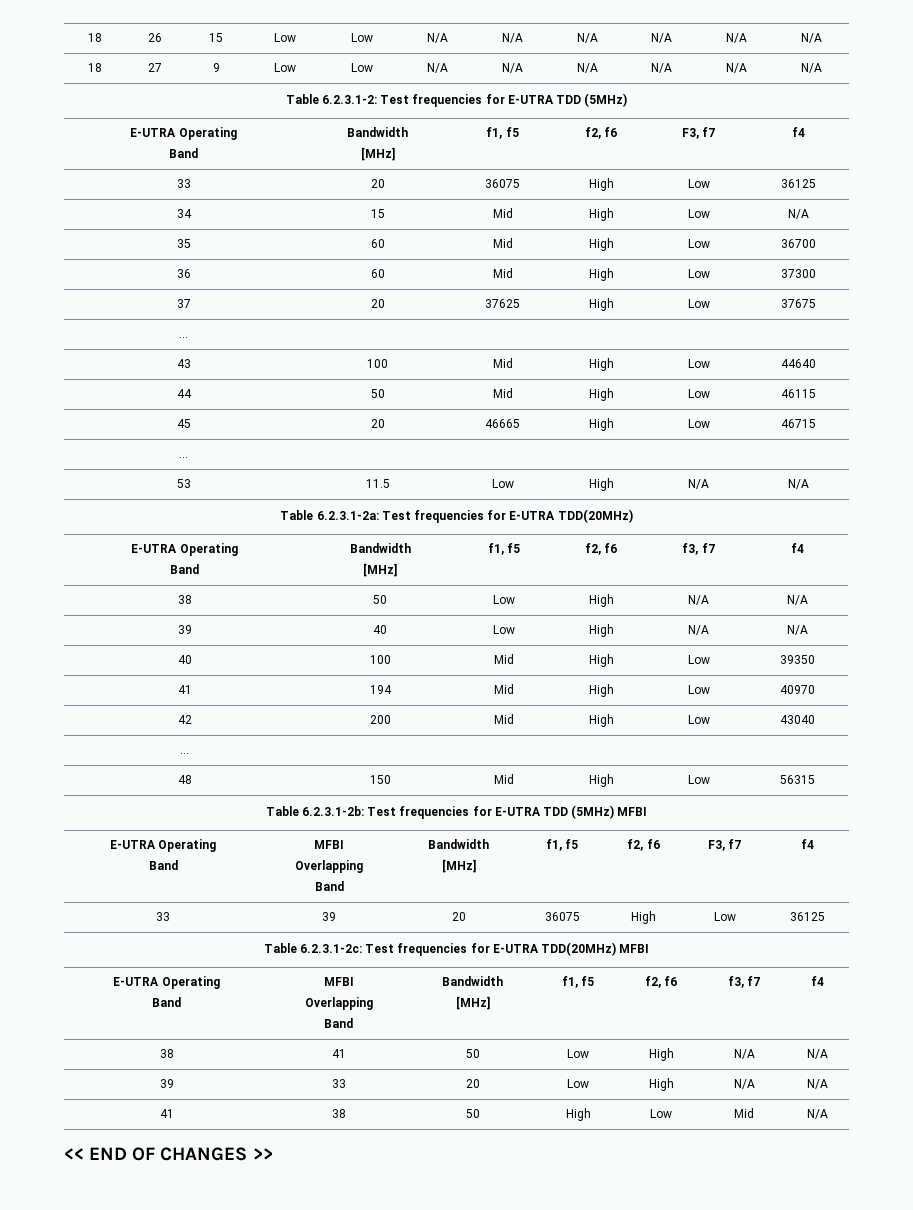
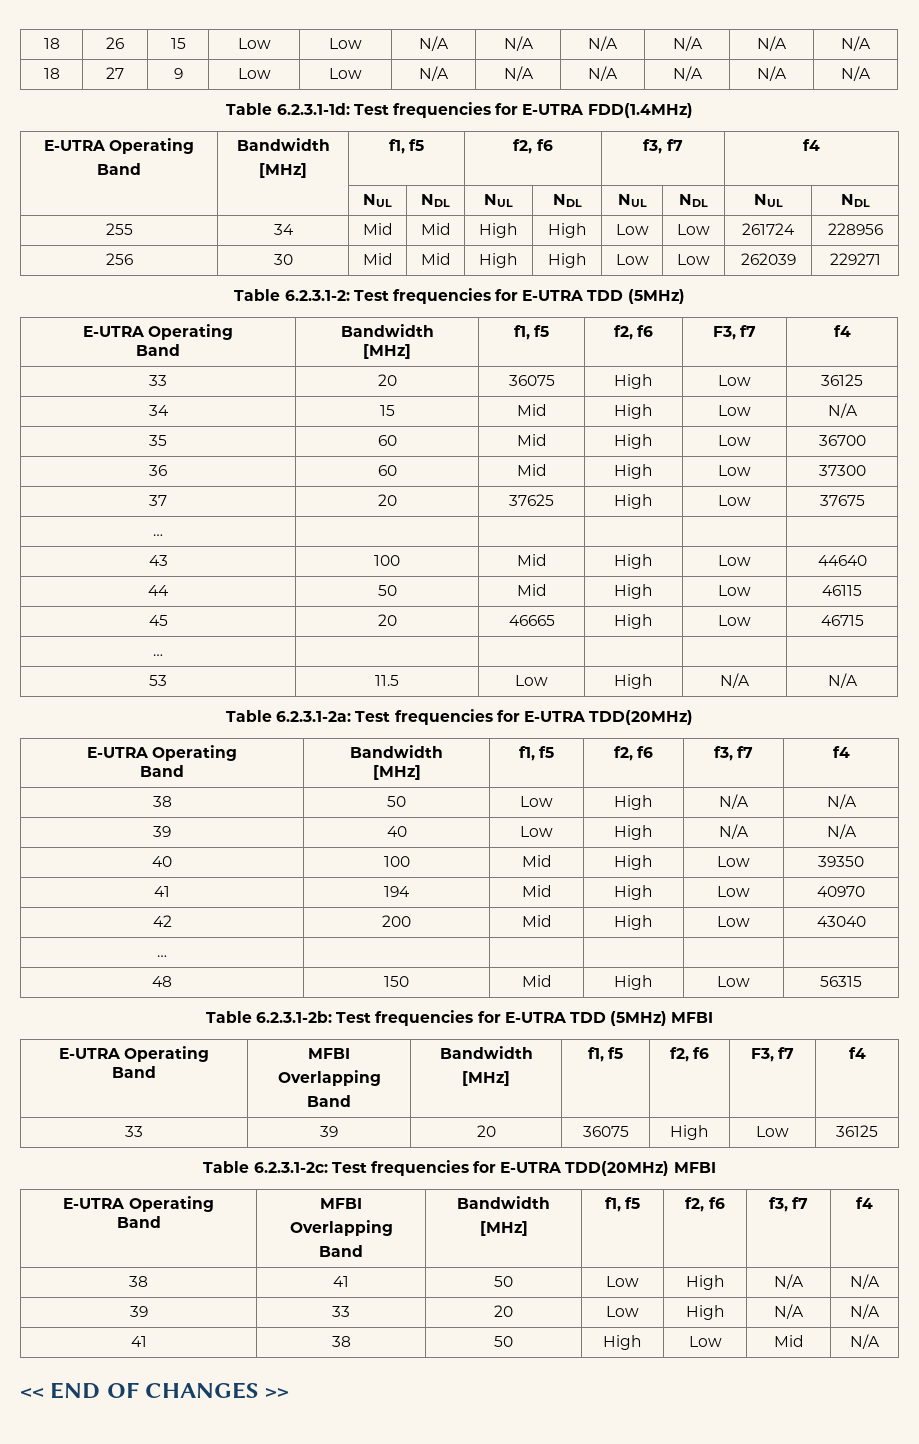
+ Table 6.2.3.1-1d: Test frequencies for E-UTRA FDD(1.4MHz)
+ E-UTRA Operating
+ Band | Bandwidth
+ [MHz] | f1, f5 | f2, f6 | f3, f7 | f4
+ | | NUL | NDL | NUL | NDL | NUL | NDL | NUL | NDL
+ 255 | 34 | Mid | Mid | High | High | Low | Low | 261724 | 228956
+ 256 | 30 | Mid | Mid | High | High | Low | Low | 262039 | 229271

